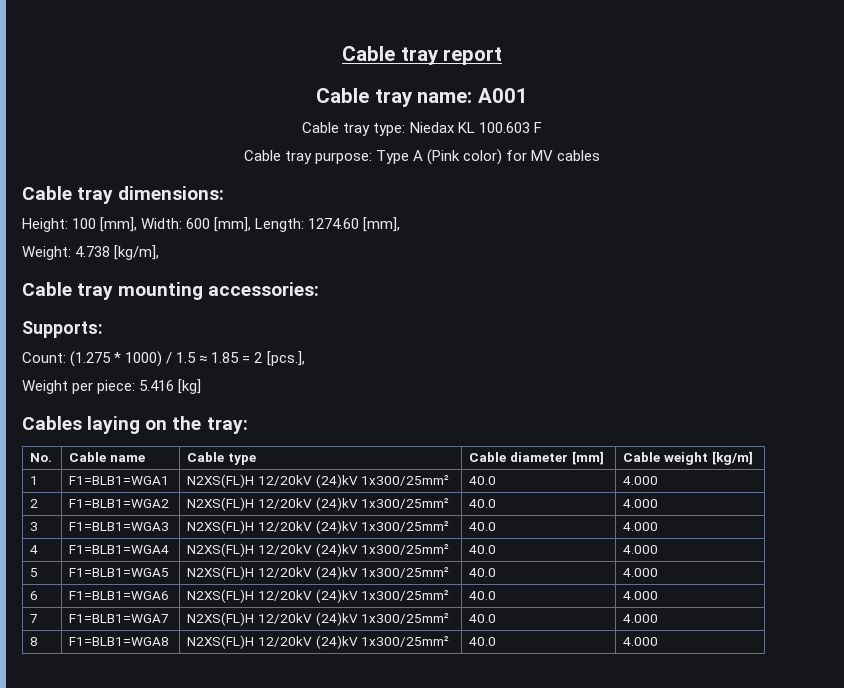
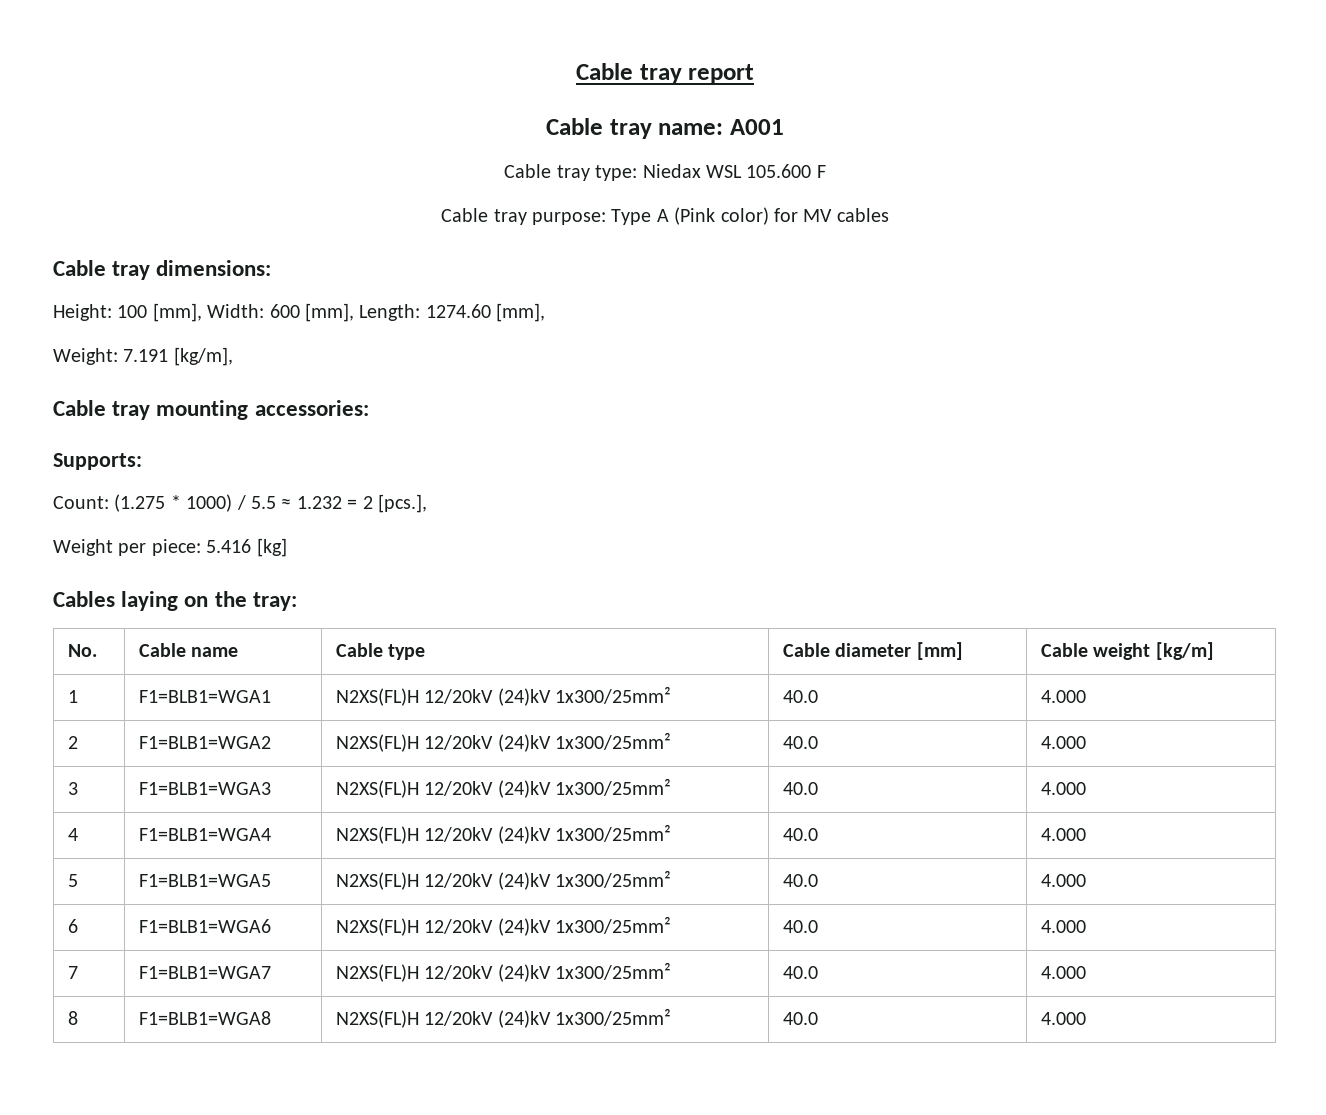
- Cable tray type: Niedax KL 100.603 F
+ Cable tray type: Niedax WSL 105.600 F
- Weight: 4.738 [kg/m],
+ Weight: 7.191 [kg/m],
- Count: (1.275 * 1000) / 1.5 ≈ 1.85 = 2 [pcs.],
+ Count: (1.275 * 1000) / 5.5 ≈ 1.232 = 2 [pcs.],

